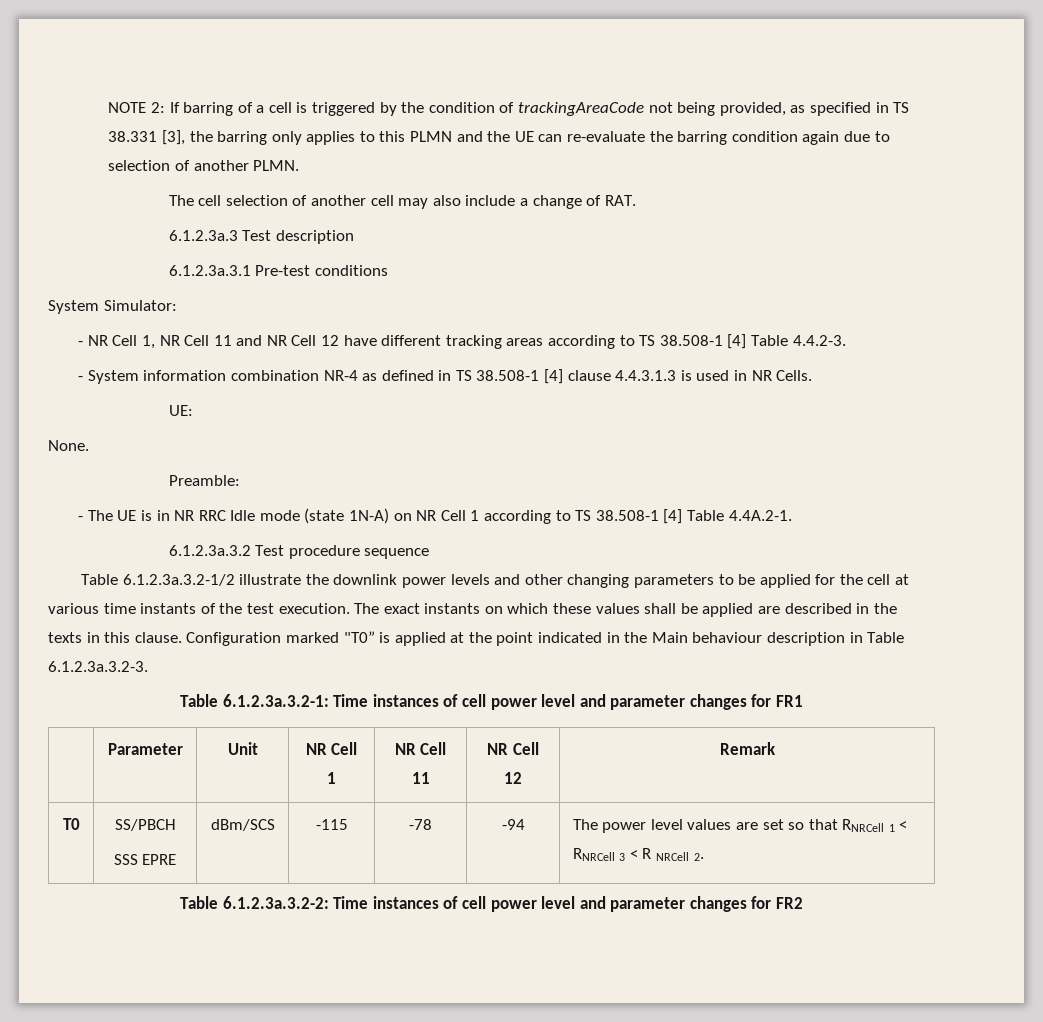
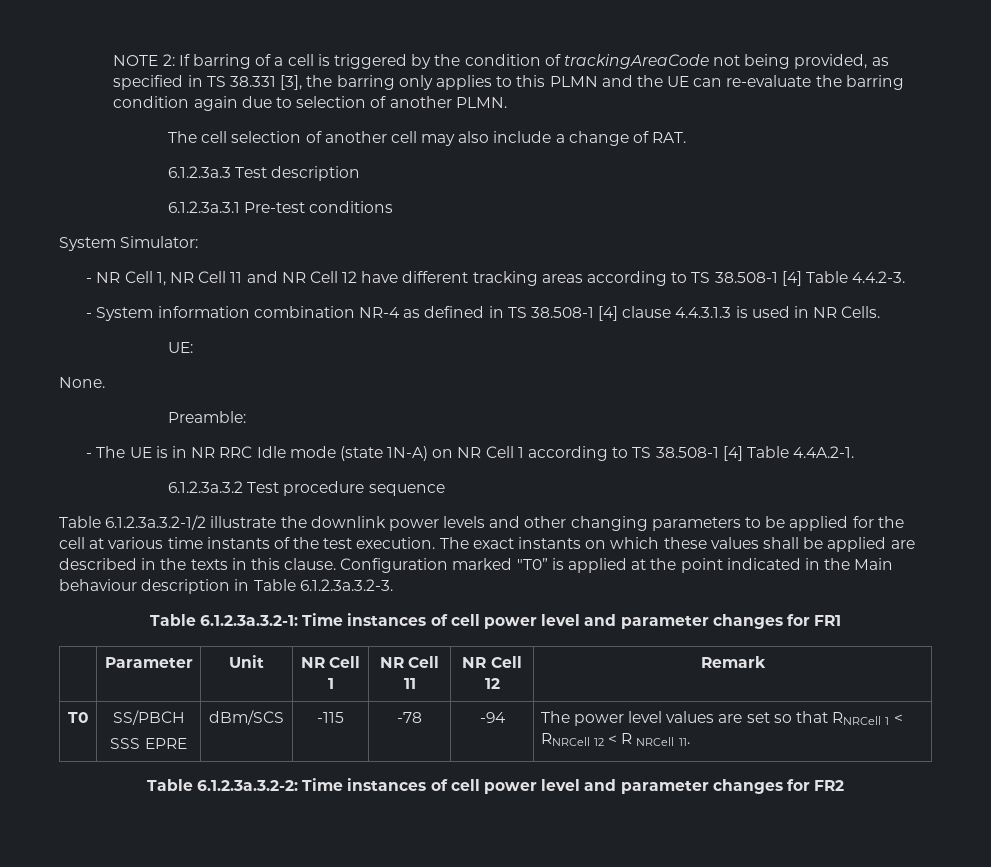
  T0 | SS/PBCH
- SSS EPRE | dBm/SCS | -115 | -78 | -94 | The power level values are set so that RNRCell 1 < RNRCell 3 < R NRCell 2.
+ SSS EPRE | dBm/SCS | -115 | -78 | -94 | The power level values are set so that RNRCell 1 < RNRCell 12 < R NRCell 11.

